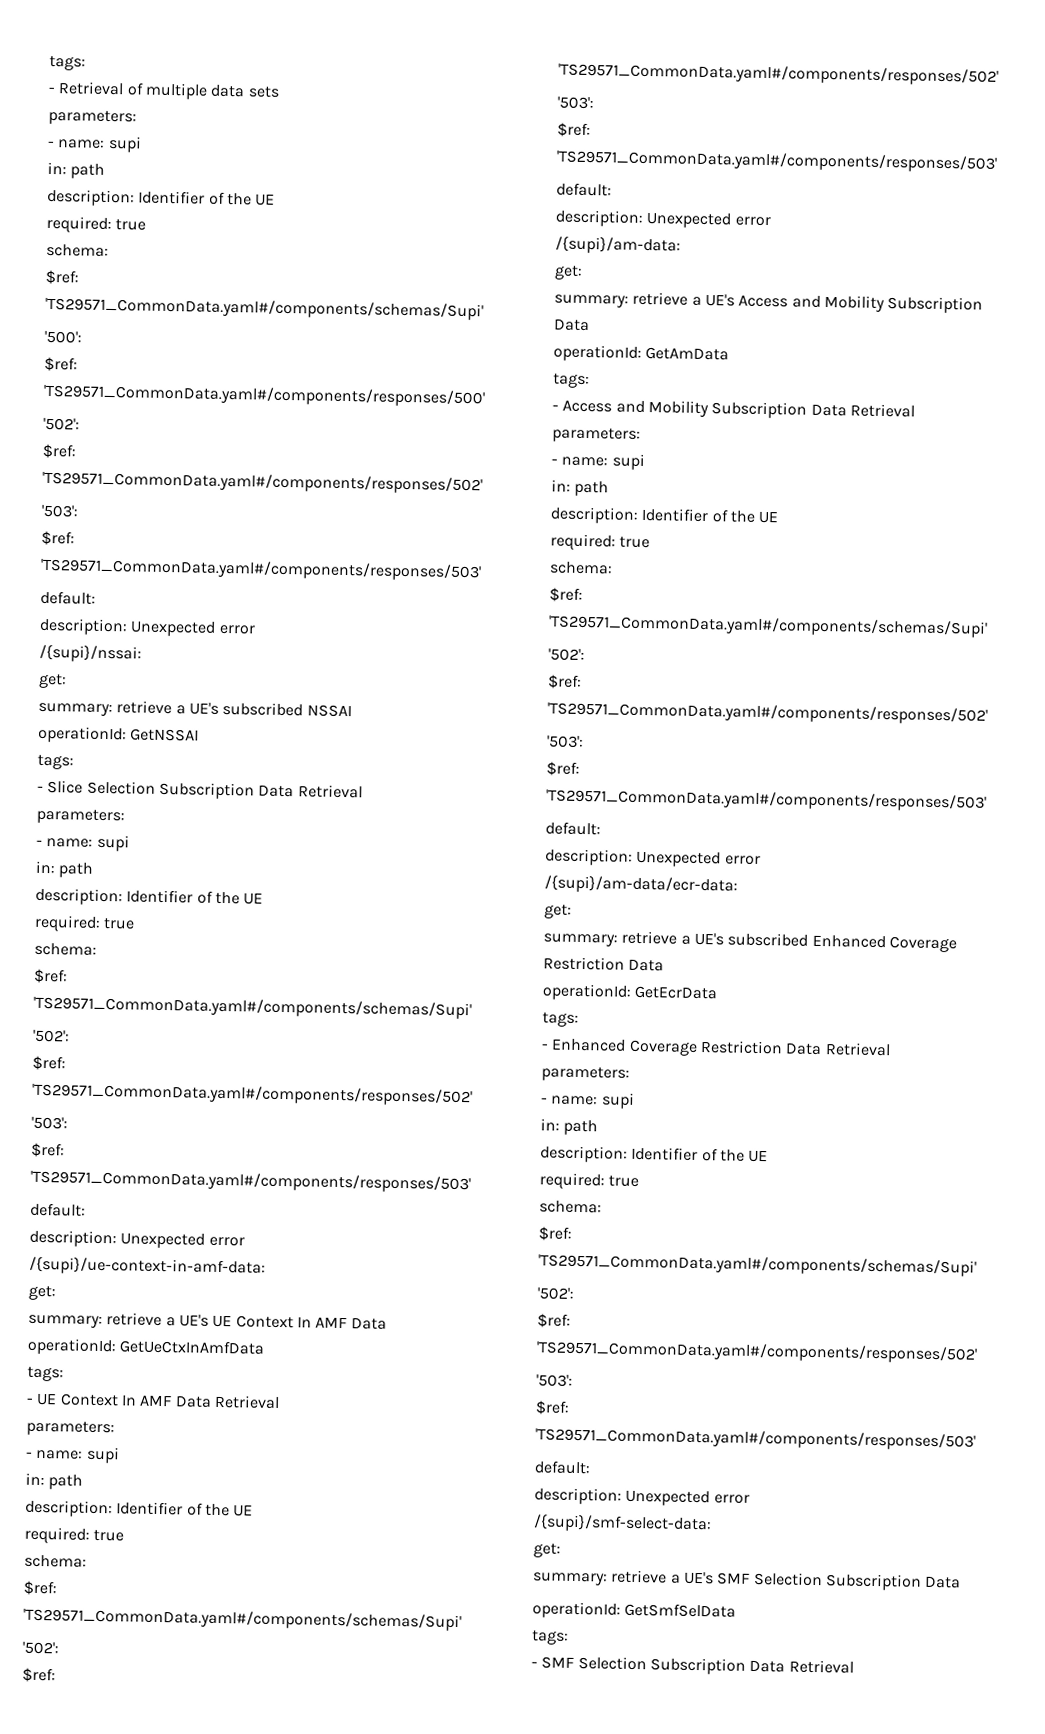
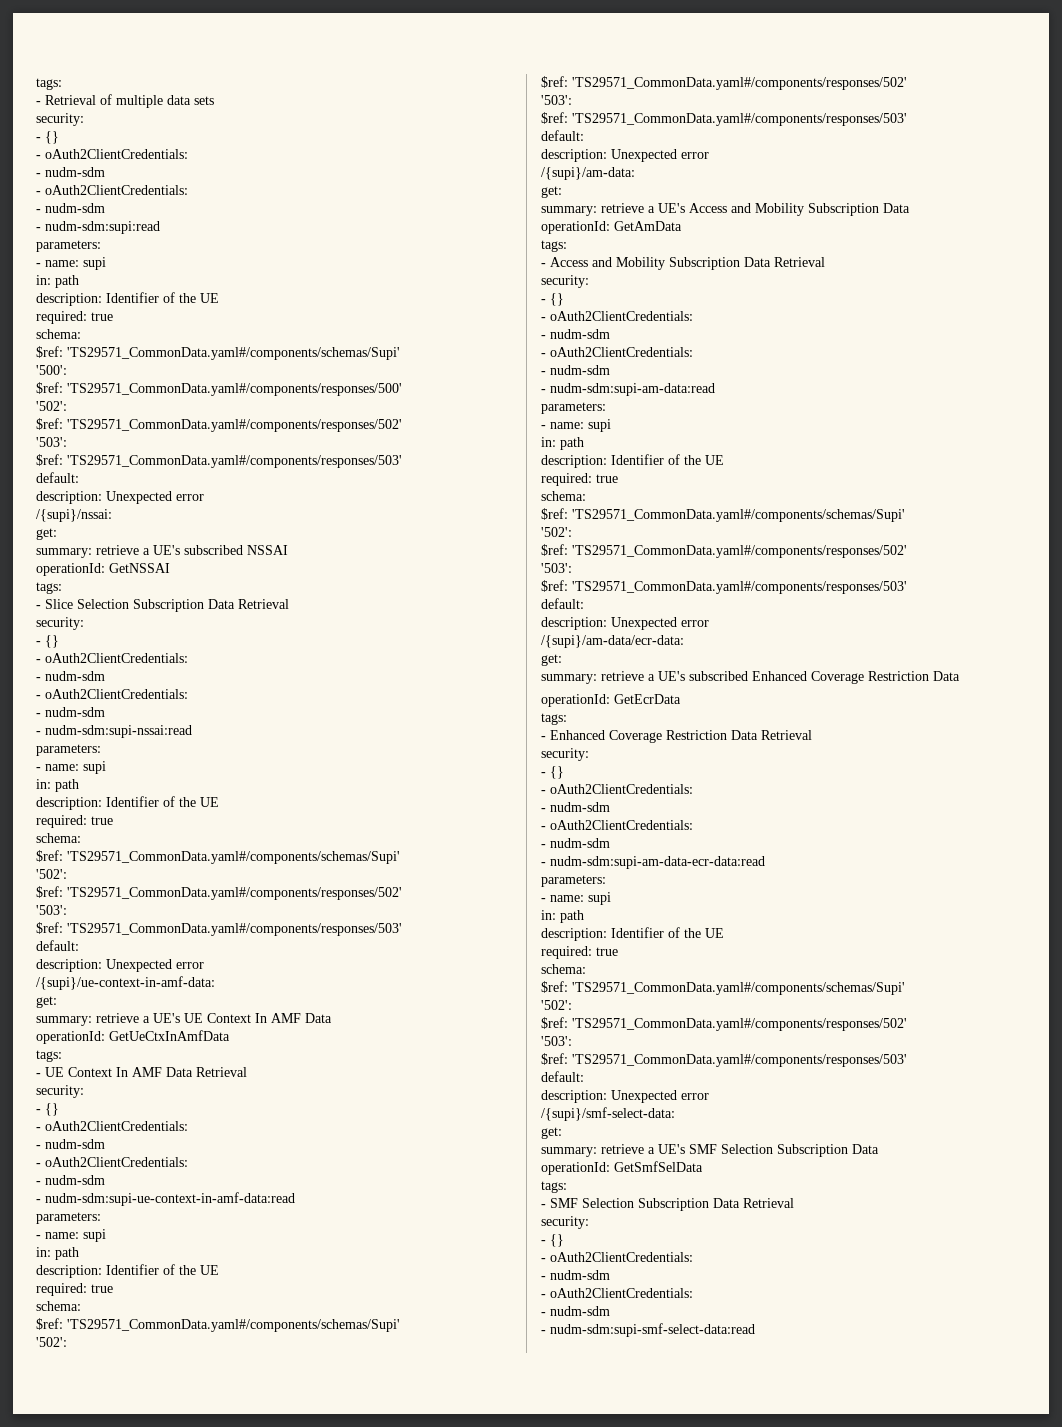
  - Retrieval of multiple data sets
+ security:
+ - {}
+ - oAuth2ClientCredentials:
+ - nudm-sdm
+ - oAuth2ClientCredentials:
+ - nudm-sdm
+ - nudm-sdm:supi:read
  - Slice Selection Subscription Data Retrieval
+ security:
+ - {}
+ - oAuth2ClientCredentials:
+ - nudm-sdm
+ - oAuth2ClientCredentials:
+ - nudm-sdm
+ - nudm-sdm:supi-nssai:read
  - UE Context In AMF Data Retrieval
+ security:
+ - {}
+ - oAuth2ClientCredentials:
+ - nudm-sdm
+ - oAuth2ClientCredentials:
+ - nudm-sdm
+ - nudm-sdm:supi-ue-context-in-amf-data:read
  - Access and Mobility Subscription Data Retrieval
+ security:
+ - {}
+ - oAuth2ClientCredentials:
+ - nudm-sdm
+ - oAuth2ClientCredentials:
+ - nudm-sdm
+ - nudm-sdm:supi-am-data:read
  - Enhanced Coverage Restriction Data Retrieval
+ security:
+ - {}
+ - oAuth2ClientCredentials:
+ - nudm-sdm
+ - oAuth2ClientCredentials:
+ - nudm-sdm
+ - nudm-sdm:supi-am-data-ecr-data:read
  - SMF Selection Subscription Data Retrieval
+ security:
+ - {}
+ - oAuth2ClientCredentials:
+ - nudm-sdm
+ - oAuth2ClientCredentials:
+ - nudm-sdm
+ - nudm-sdm:supi-smf-select-data:read

